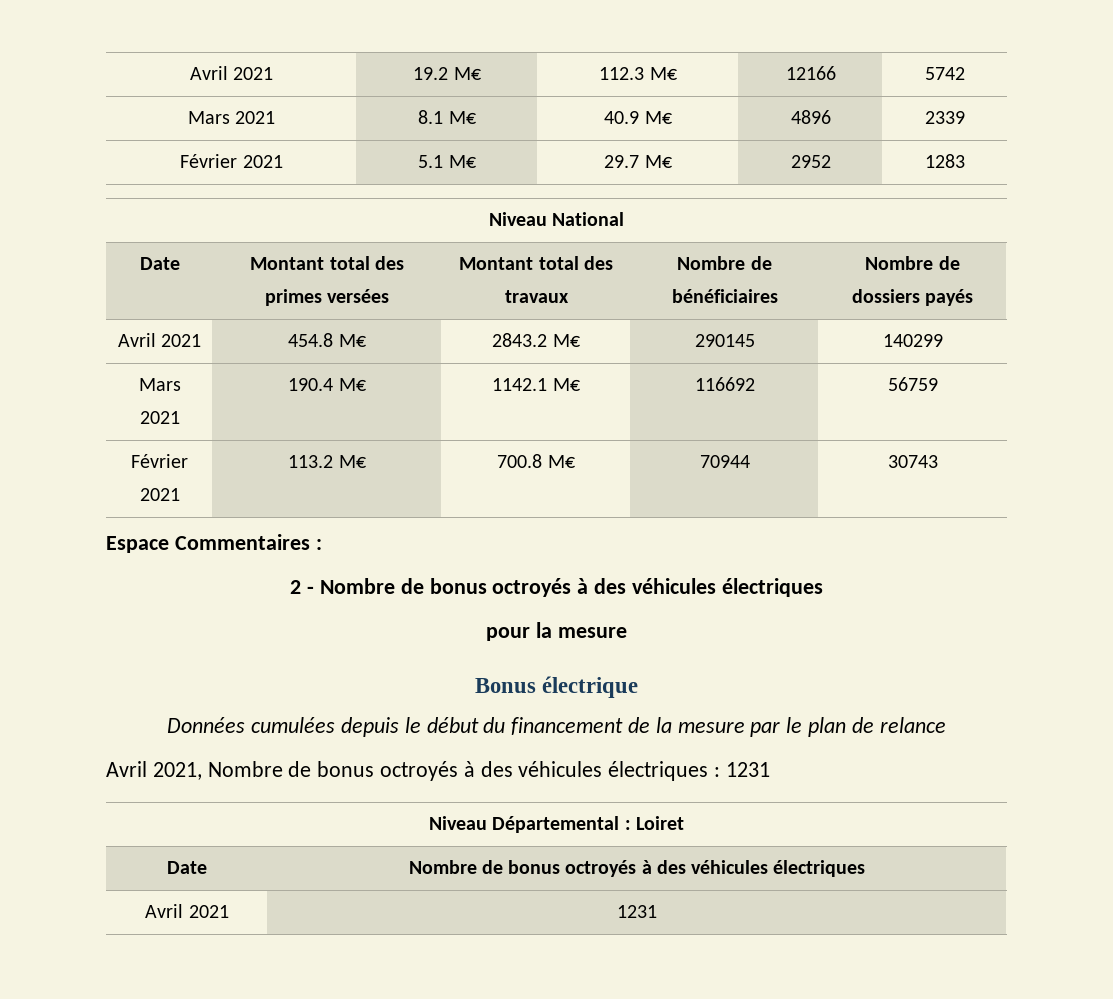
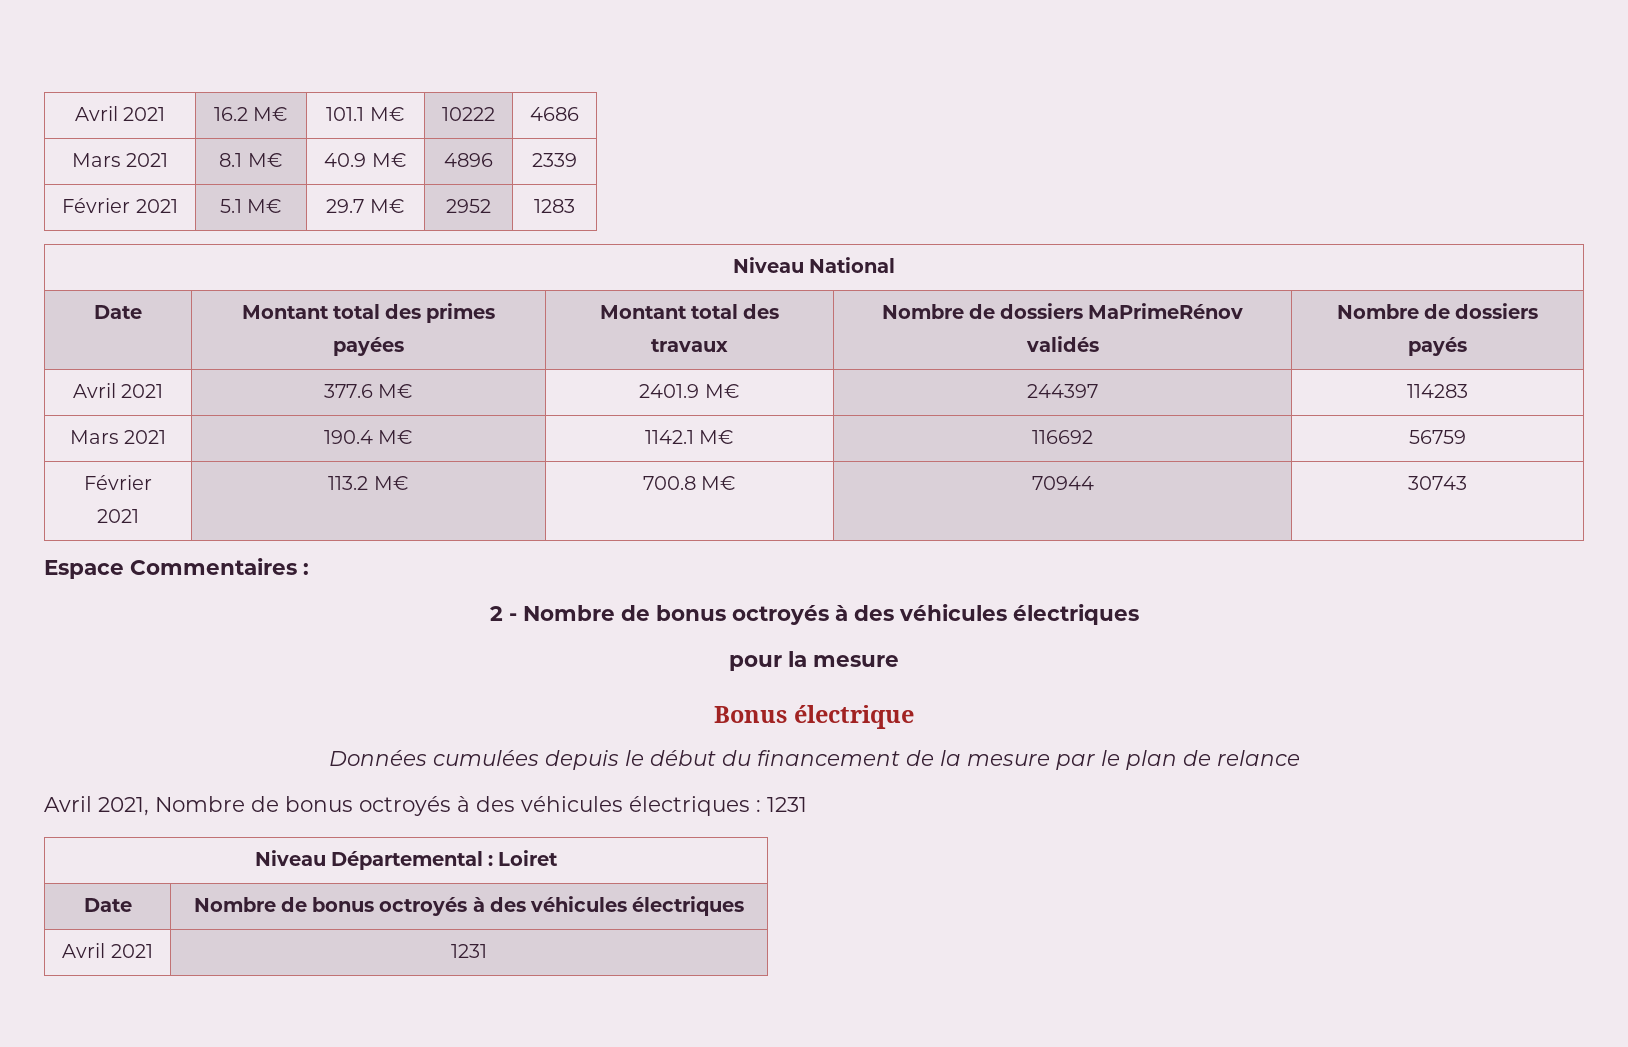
- Avril 2021 | 19.2 M€ | 112.3 M€ | 12166 | 5742
+ Avril 2021 | 16.2 M€ | 101.1 M€ | 10222 | 4686
- Date | Montant total des primes versées | Montant total des travaux | Nombre de bénéficiaires | Nombre de dossiers payés
+ Date | Montant total des primes payées | Montant total des travaux | Nombre de dossiers MaPrimeRénov validés | Nombre de dossiers payés
- Avril 2021 | 454.8 M€ | 2843.2 M€ | 290145 | 140299
+ Avril 2021 | 377.6 M€ | 2401.9 M€ | 244397 | 114283

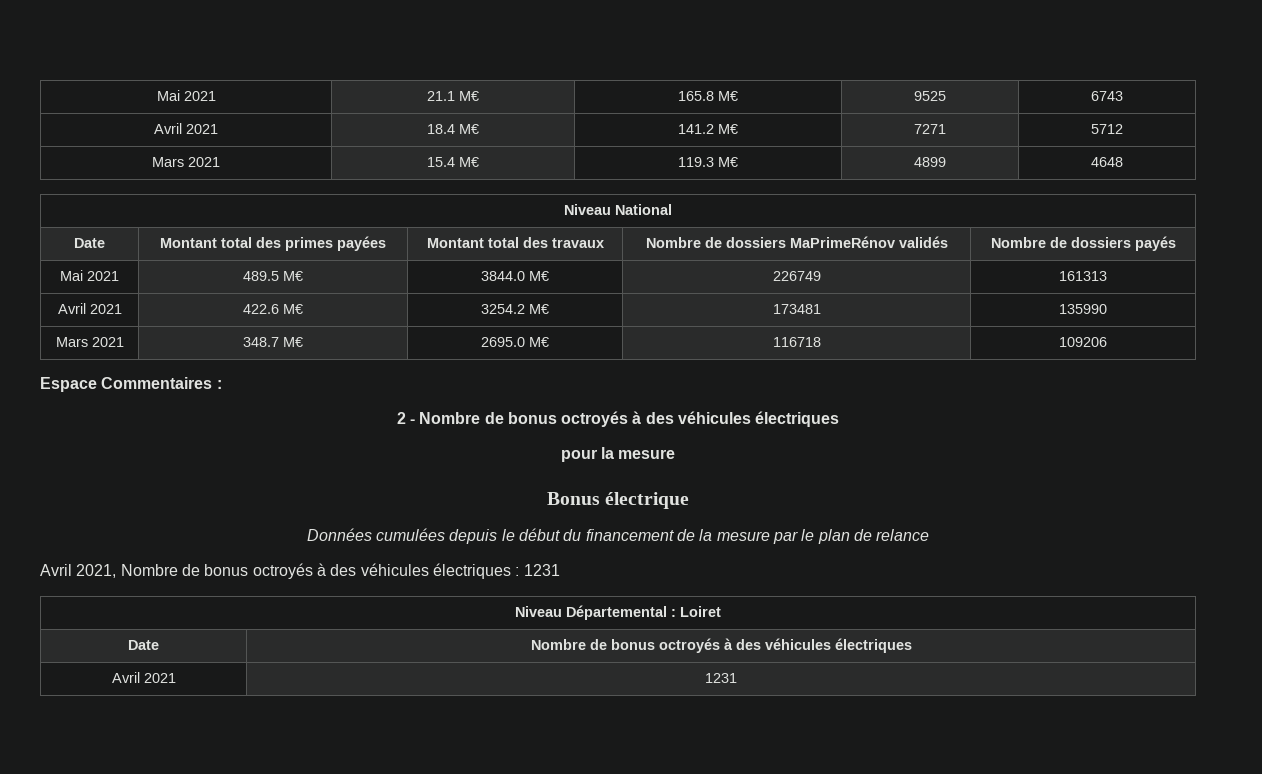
- Avril 2021 | 16.2 M€ | 101.1 M€ | 10222 | 4686
- Mars 2021 | 8.1 M€ | 40.9 M€ | 4896 | 2339
- Février 2021 | 5.1 M€ | 29.7 M€ | 2952 | 1283
+ Mai 2021 | 21.1 M€ | 165.8 M€ | 9525 | 6743
+ Avril 2021 | 18.4 M€ | 141.2 M€ | 7271 | 5712
+ Mars 2021 | 15.4 M€ | 119.3 M€ | 4899 | 4648
- Avril 2021 | 377.6 M€ | 2401.9 M€ | 244397 | 114283
- Mars 2021 | 190.4 M€ | 1142.1 M€ | 116692 | 56759
- Février 2021 | 113.2 M€ | 700.8 M€ | 70944 | 30743
+ Mai 2021 | 489.5 M€ | 3844.0 M€ | 226749 | 161313
+ Avril 2021 | 422.6 M€ | 3254.2 M€ | 173481 | 135990
+ Mars 2021 | 348.7 M€ | 2695.0 M€ | 116718 | 109206

